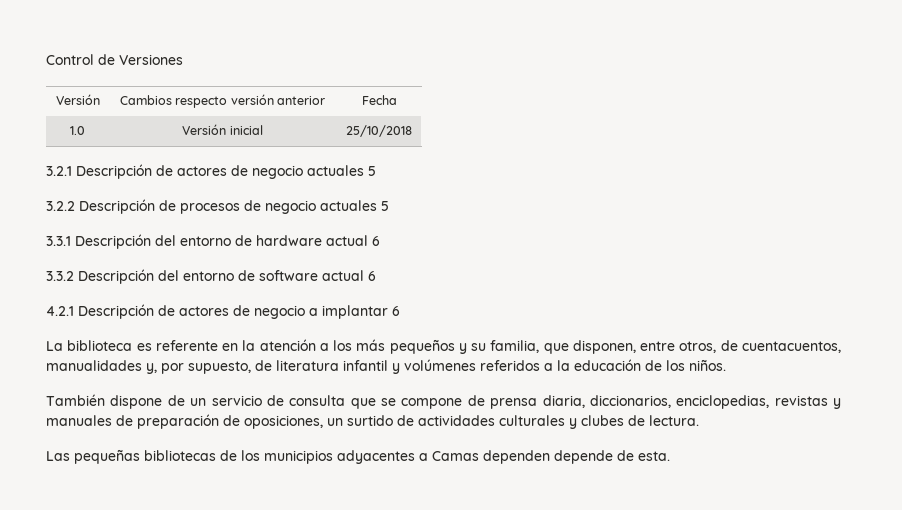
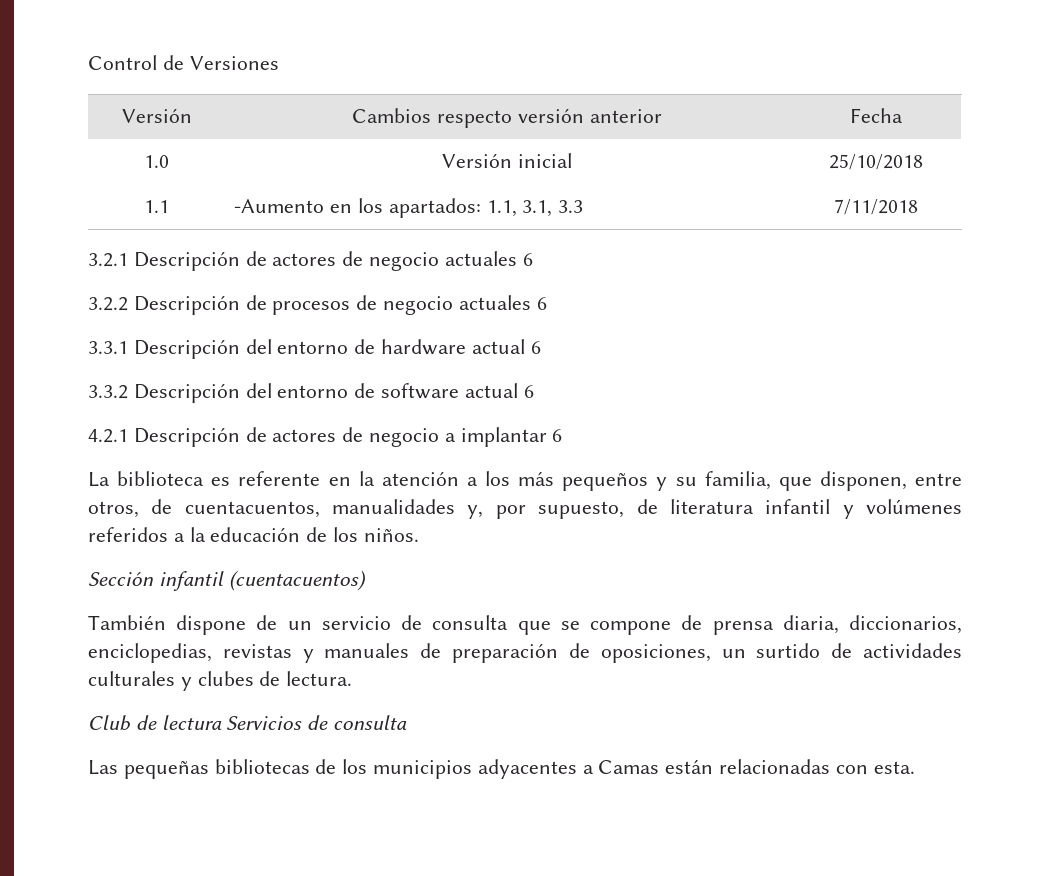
+ 1.1 | -Aumento en los apartados: 1.1, 3.1, 3.3 | 7/11/2018
- 3.2.1 Descripción de actores de negocio actuales 5
+ 3.2.1 Descripción de actores de negocio actuales 6
- 3.2.2 Descripción de procesos de negocio actuales 5
+ 3.2.2 Descripción de procesos de negocio actuales 6
+ Sección infantil (cuentacuentos)
+ Club de lectura Servicios de consulta
- Las pequeñas bibliotecas de los municipios adyacentes a Camas dependen depende de esta.
+ Las pequeñas bibliotecas de los municipios adyacentes a Camas están relacionadas con esta.

